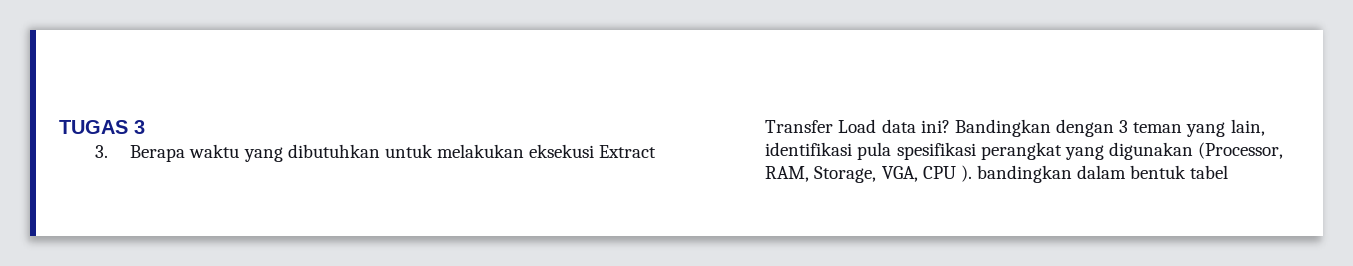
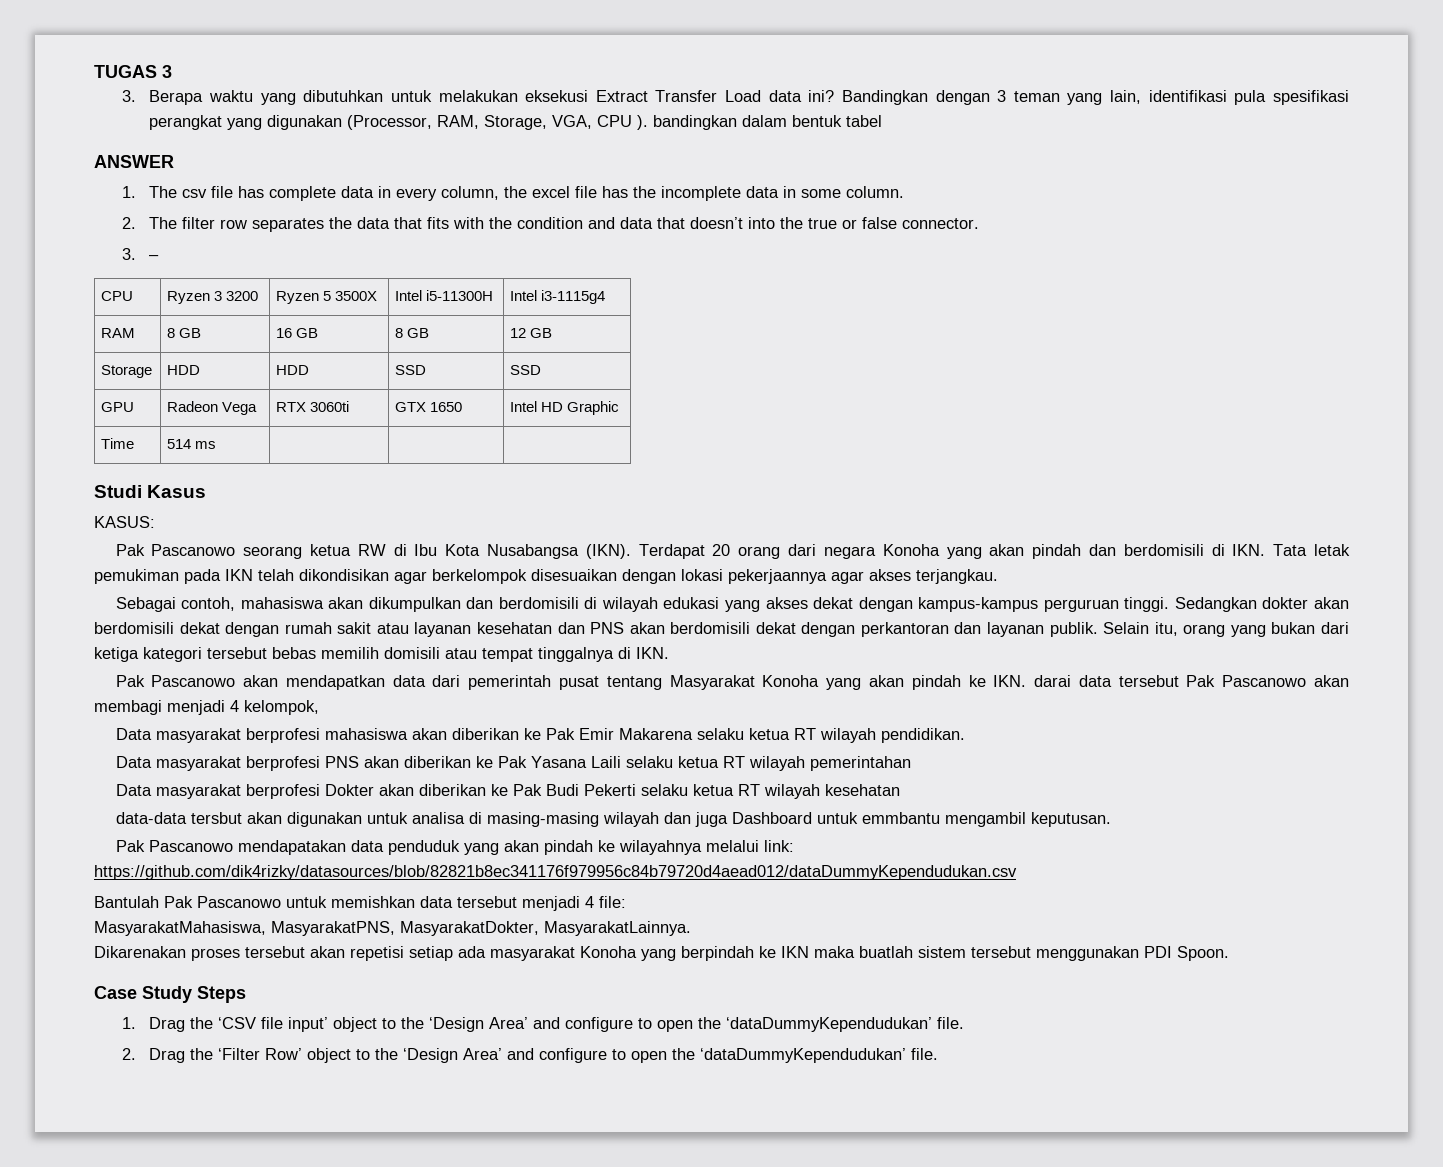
+ ANSWER
+ 1. The csv file has complete data in every column, the excel file has the incomplete data in some column.
+ 2. The filter row separates the data that fits with the condition and data that doesn’t into the true or false connector.
+ 3. –
+ CPU | Ryzen 3 3200 | Ryzen 5 3500X | Intel i5-11300H | Intel i3-1115g4
+ RAM | 8 GB | 16 GB | 8 GB | 12 GB
+ Storage | HDD | HDD | SSD | SSD
+ GPU | Radeon Vega | RTX 3060ti | GTX 1650 | Intel HD Graphic
+ Time | 514 ms | | |
+ Studi Kasus
+ KASUS:
+ Pak Pascanowo seorang ketua RW di Ibu Kota Nusabangsa (IKN). Terdapat 20 orang dari negara Konoha yang akan pindah dan berdomisili di IKN. Tata letak pemukiman pada IKN telah dikondisikan agar berkelompok disesuaikan dengan lokasi pekerjaannya agar akses terjangkau.
+ Sebagai contoh, mahasiswa akan dikumpulkan dan berdomisili di wilayah edukasi yang akses dekat dengan kampus-kampus perguruan tinggi. Sedangkan dokter akan berdomisili dekat dengan rumah sakit atau layanan kesehatan dan PNS akan berdomisili dekat dengan perkantoran dan layanan publik. Selain itu, orang yang bukan dari ketiga kategori tersebut bebas memilih domisili atau tempat tinggalnya di IKN.
+ Pak Pascanowo akan mendapatkan data dari pemerintah pusat tentang Masyarakat Konoha yang akan pindah ke IKN. darai data tersebut Pak Pascanowo akan membagi menjadi 4 kelompok,
+ Data masyarakat berprofesi mahasiswa akan diberikan ke Pak Emir Makarena selaku ketua RT wilayah pendidikan.
+ Data masyarakat berprofesi PNS akan diberikan ke Pak Yasana Laili selaku ketua RT wilayah pemerintahan
+ Data masyarakat berprofesi Dokter akan diberikan ke Pak Budi Pekerti selaku ketua RT wilayah kesehatan
+ data-data tersbut akan digunakan untuk analisa di masing-masing wilayah dan juga Dashboard untuk emmbantu mengambil keputusan.
+ Pak Pascanowo mendapatakan data penduduk yang akan pindah ke wilayahnya melalui link: https://github.com/dik4rizky/datasources/blob/82821b8ec341176f979956c84b79720d4aead012/dataDummyKependudukan.csv
+ Bantulah Pak Pascanowo untuk memishkan data tersebut menjadi 4 file:
+ MasyarakatMahasiswa, MasyarakatPNS, MasyarakatDokter, MasyarakatLainnya.
+ Dikarenakan proses tersebut akan repetisi setiap ada masyarakat Konoha yang berpindah ke IKN maka buatlah sistem tersebut menggunakan PDI Spoon.
+ Case Study Steps
+ 1. Drag the ‘CSV file input’ object to the ‘Design Area’ and configure to open the ‘dataDummyKependudukan’ file.
+ 2. Drag the ‘Filter Row’ object to the ‘Design Area’ and configure to open the ‘dataDummyKependudukan’ file.

